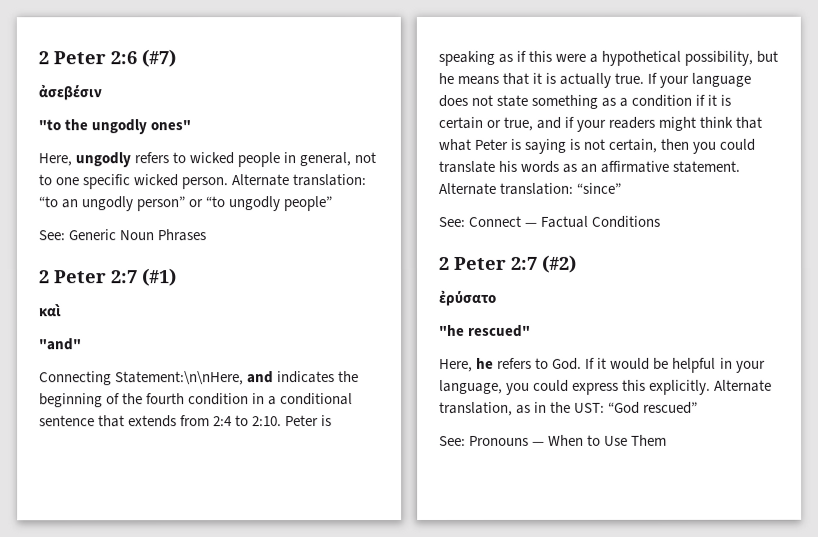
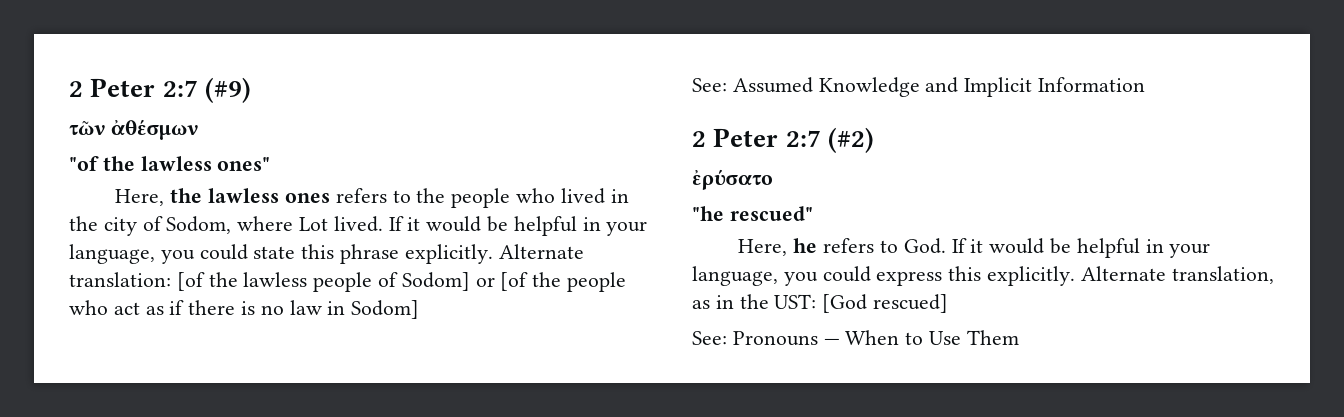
- 2 Peter 2:6 (#7)
- ἀσεβέσιν
- "to the ungodly ones"
- Here, ungodly refers to wicked people in general, not to one specific wicked person. Alternate translation: “to an ungodly person” or “to ungodly people”
- See: Generic Noun Phrases
- 2 Peter 2:7 (#1)
- καὶ
- "and"
- Connecting Statement:\n\nHere, and indicates the beginning of the fourth condition in a conditional sentence that extends from 2:4 to 2:10. Peter is speaking as if this were a hypothetical possibility, but he means that it is actually true. If your language does not state something as a condition if it is certain or true, and if your readers might think that what Peter is saying is not certain, then you could translate his words as an affirmative statement. Alternate translation: “since”
- See: Connect — Factual Conditions
+ 2 Peter 2:7 (#9)
+ τῶν ἀθέσμων
+ "of the lawless ones"
+ Here, the lawless ones refers to the people who lived in the city of Sodom, where Lot lived. If it would be helpful in your language, you could state this phrase explicitly. Alternate translation: [of the lawless people of Sodom] or [of the people who act as if there is no law in Sodom]
+ See: Assumed Knowledge and Implicit Information
- Alternate translation, as in the UST: “God rescued”
+ Alternate translation, as in the UST: [God rescued]

